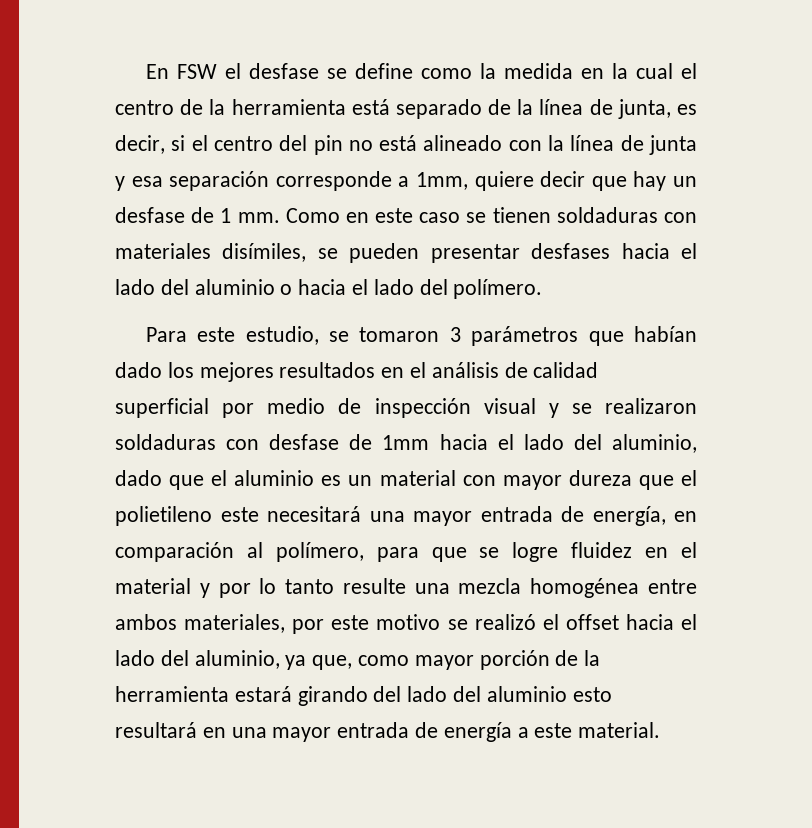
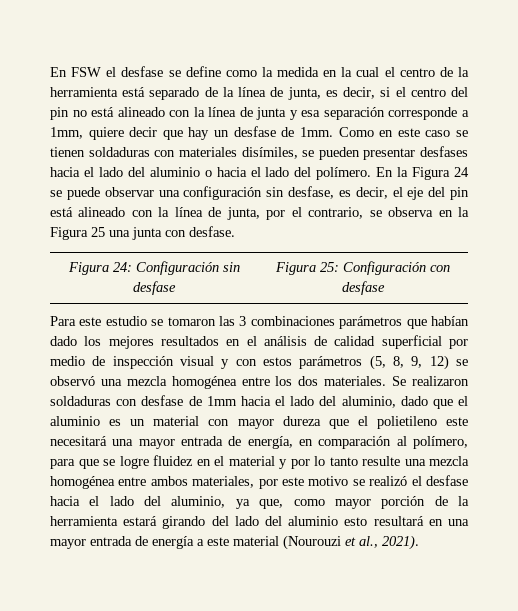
- En FSW el desfase se define como la medida en la cual el centro de la herramienta está separado de la línea de junta, es decir, si el centro del pin no está alineado con la línea de junta y esa separación corresponde a 1mm, quiere decir que hay un desfase de 1 mm.
+ En FSW el desfase se define como la medida en la cual el centro de la herramienta está separado de la línea de junta, es decir, si el centro del pin no está alineado con la línea de junta y esa separación corresponde a 1mm, quiere decir que hay un desfase de 1mm.
+ En la Figura 24 se puede observar una configuración sin desfase, es decir, el eje del pin está alineado con la línea de junta, por el contrario, se observa en la Figura 25 una junta con desfase.
+ Figura 24: Configuración sin desfase | Figura 25: Configuración con desfase
- Para este estudio, se tomaron 3 parámetros que habían dado los mejores resultados en el análisis de calidad superficial por medio de inspección visual y se realizaron soldaduras con desfase de 1mm hacia el lado del aluminio, dado que el aluminio es un material con mayor dureza que el polietileno este necesitará una mayor entrada de energía, en comparación al polímero, para que se logre fluidez en el material y por lo tanto resulte una mezcla homogénea entre ambos materiales, por este motivo se realizó el offset hacia el lado del aluminio, ya que, como mayor porción de la herramienta estará girando del lado del aluminio esto resultará en una mayor entrada de energía a este material.
+ Para este estudio se tomaron las 3 combinaciones parámetros que habían dado los mejores resultados en el análisis de calidad superficial por medio de inspección visual y con estos parámetros (5, 8, 9, 12) se observó una mezcla homogénea entre los dos materiales. Se realizaron soldaduras con desfase de 1mm hacia el lado del aluminio, dado que el aluminio es un material con mayor dureza que el polietileno este necesitará una mayor entrada de energía, en comparación al polímero, para que se logre fluidez en el material y por lo tanto resulte una mezcla homogénea entre ambos materiales, por este motivo se realizó el desfase hacia el lado del aluminio, ya que, como mayor porción de la herramienta estará girando del lado del aluminio esto resultará en una mayor entrada de energía a este material (Nourouzi et al., 2021).

